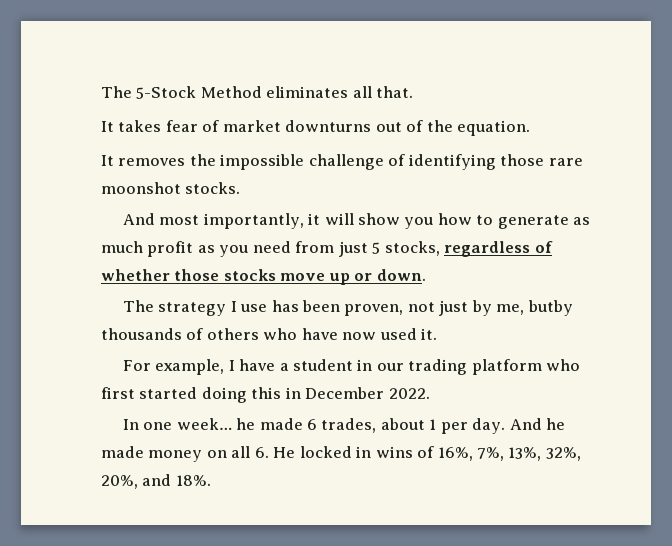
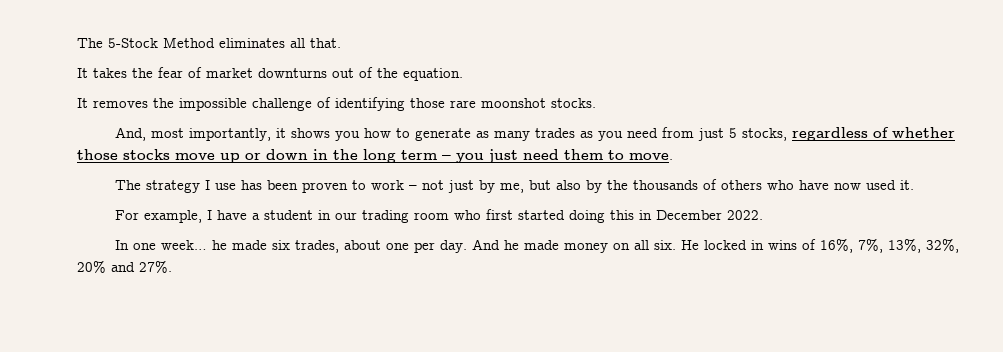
- It takes fear of market downturns out of the equation.
+ It takes the fear of market downturns out of the equation.
- And most importantly, it will show you how to generate as much profit as you need from just 5 stocks, regardless of whether those stocks move up or down.
+ And, most importantly, it shows you how to generate as many trades as you need from just 5 stocks, regardless of whether those stocks move up or down in the long term – you just need them to move.
- The strategy I use has been proven, not just by me, butby thousands of others who have now used it.
+ The strategy I use has been proven to work – not just by me, but also by the thousands of others who have now used it.
- For example, I have a student in our trading platform who first started doing this in December 2022.
+ For example, I have a student in our trading room who first started doing this in December 2022.
- In one week… he made 6 trades, about 1 per day.
+ In one week… he made six trades, about one per day.
- And he made money on all 6. He locked in wins of 16%, 7%, 13%, 32%, 20%, and 18%.
+ And he made money on all six. He locked in wins of 16%, 7%, 13%, 32%, 20% and 27%.

